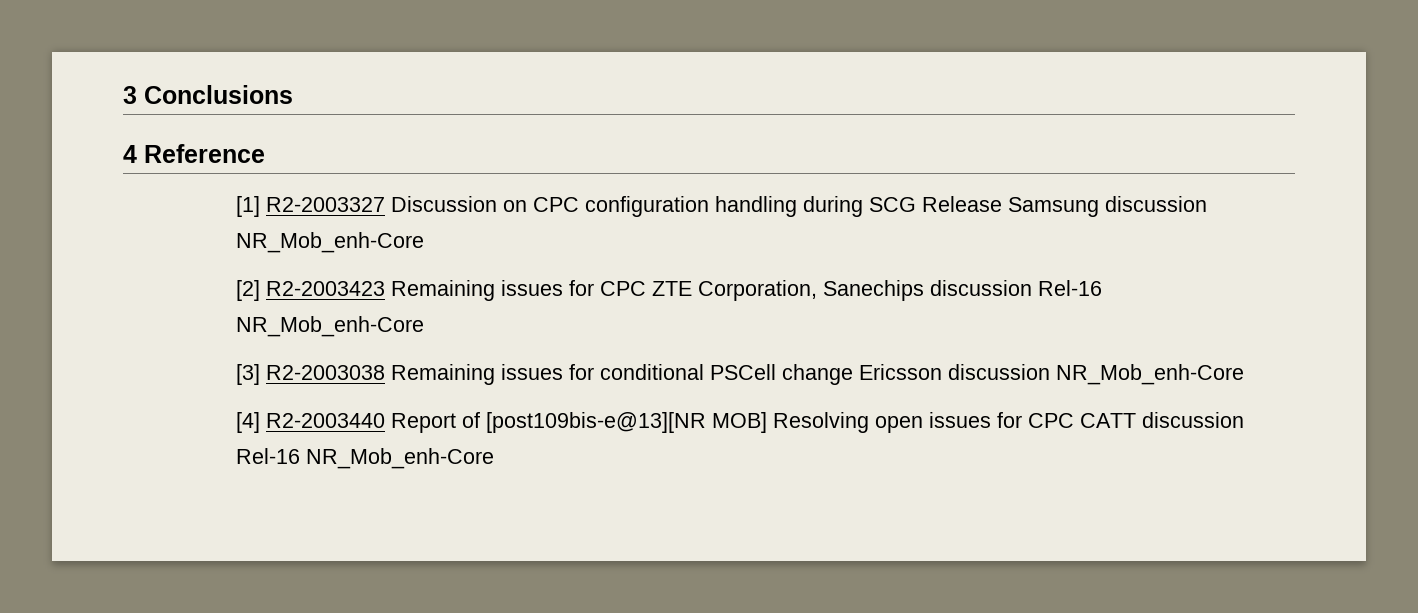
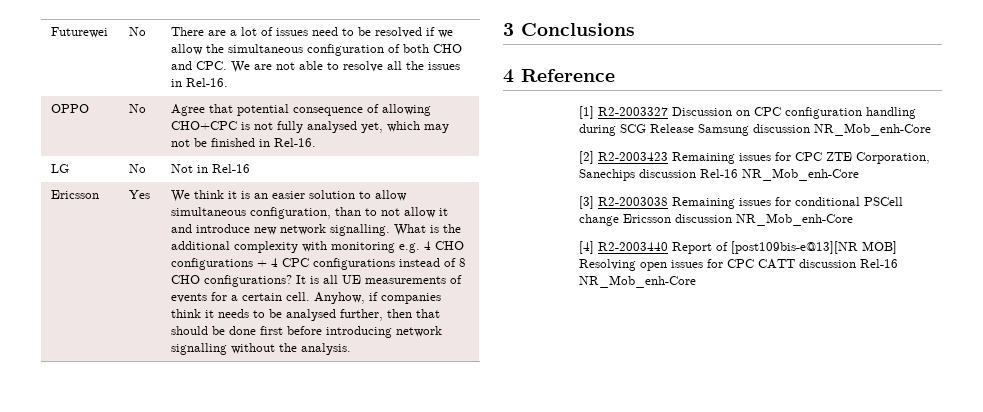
+ Futurewei | No | There are a lot of issues need to be resolved if we allow the simultaneous configuration of both CHO and CPC. We are not able to resolve all the issues in Rel-16.
+ OPPO | No | Agree that potential consequence of allowing CHO+CPC is not fully analysed yet, which may not be finished in Rel-16.
+ LG | No | Not in Rel-16
+ Ericsson | Yes | We think it is an easier solution to allow simultaneous configuration, than to not allow it and introduce new network signalling. What is the additional complexity with monitoring e.g. 4 CHO configurations + 4 CPC configurations instead of 8 CHO configurations? It is all UE measurements of events for a certain cell. Anyhow, if companies think it needs to be analysed further, then that should be done first before introducing network signalling without the analysis.

